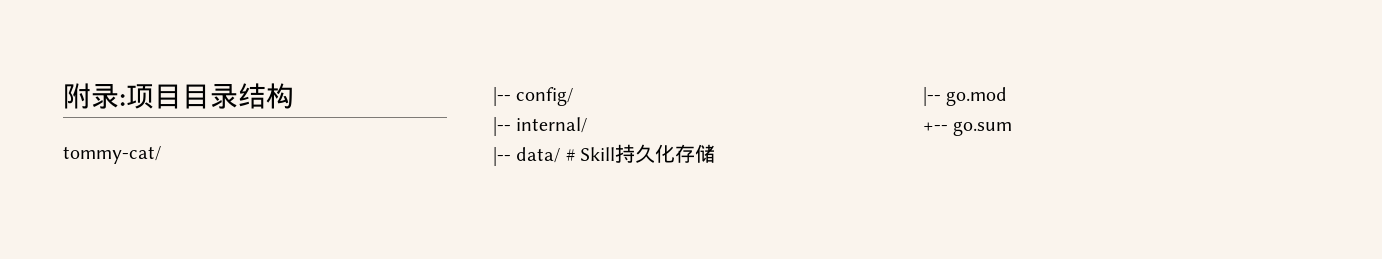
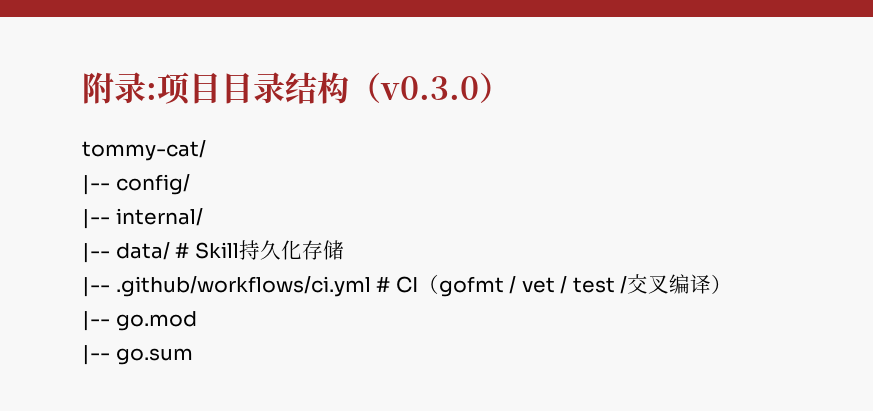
- 附录:项目目录结构
+ 附录:项目目录结构（v0.3.0）
+ |-- .github/workflows/ci.yml # CI（gofmt / vet / test /交叉编译）
- +-- go.sum
+ |-- go.sum

